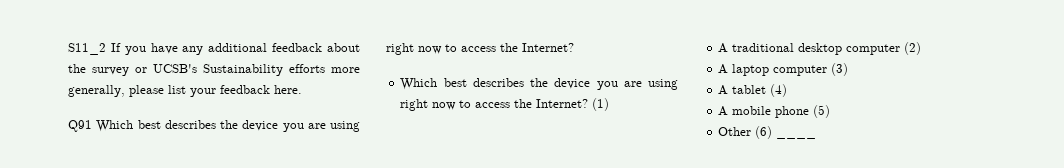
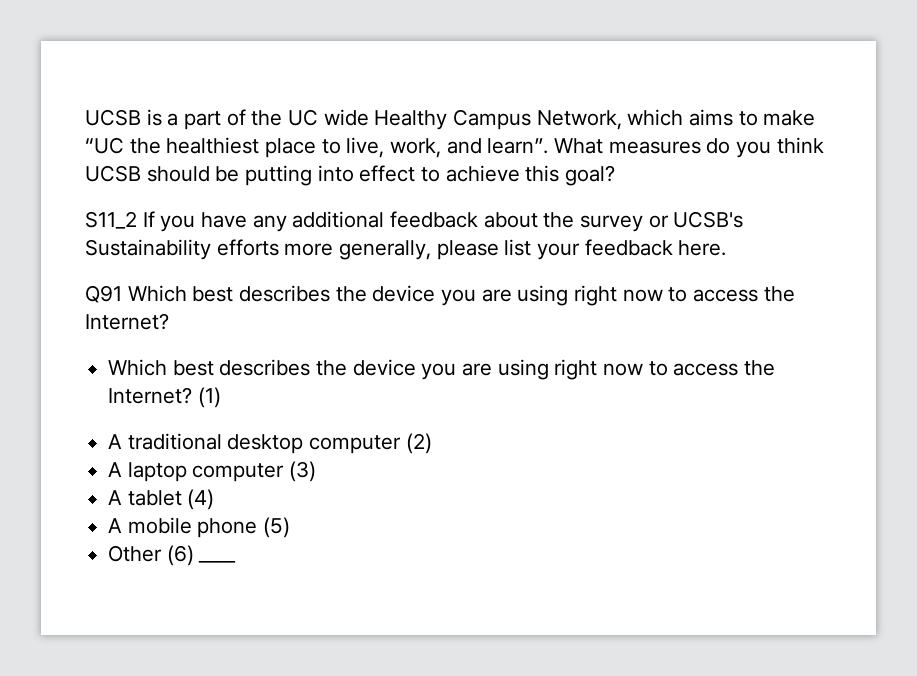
+ UCSB is a part of the UC wide Healthy Campus Network, which aims to make “UC the healthiest place to live, work, and learn”. What measures do you think UCSB should be putting into effect to achieve this goal?

